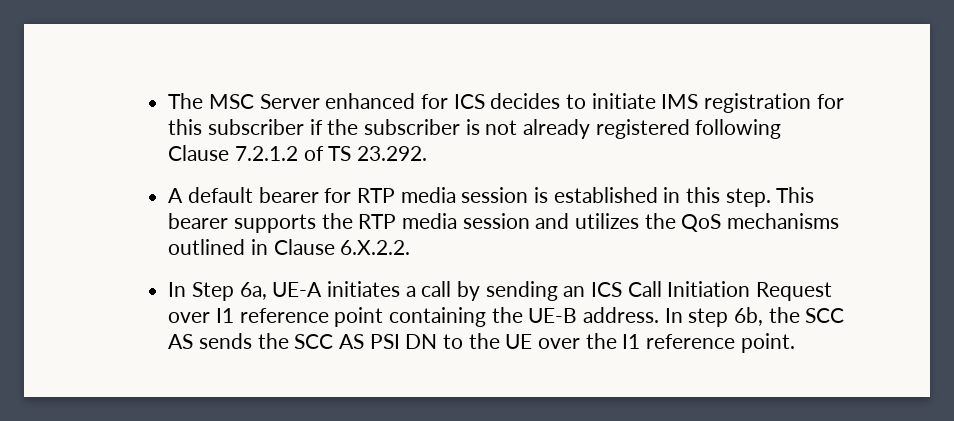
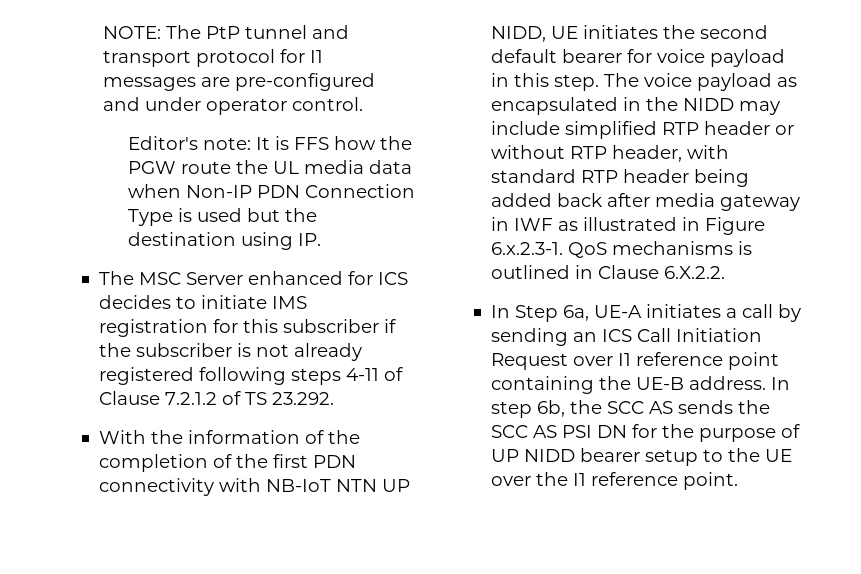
+ NOTE: The PtP tunnel and transport protocol for I1 messages are pre-configured and under operator control.
+ Editor's note: It is FFS how the PGW route the UL media data when Non-IP PDN Connection Type is used but the destination using IP.
- The MSC Server enhanced for ICS decides to initiate IMS registration for this subscriber if the subscriber is not already registered following Clause 7.2.1.2 of TS 23.292.
+ The MSC Server enhanced for ICS decides to initiate IMS registration for this subscriber if the subscriber is not already registered following steps 4-11 of Clause 7.2.1.2 of TS 23.292.
- A default bearer for RTP media session is established in this step. This bearer supports the RTP media session and utilizes the QoS mechanisms outlined in Clause 6.X.2.2.
+ With the information of the completion of the first PDN connectivity with NB-IoT NTN UP NIDD, UE initiates the second default bearer for voice payload in this step. The voice payload as encapsulated in the NIDD may include simplified RTP header or without RTP header, with standard RTP header being added back after media gateway in IWF as illustrated in Figure 6.x.2.3-1. QoS mechanisms is outlined in Clause 6.X.2.2.
- In step 6b, the SCC AS sends the SCC AS PSI DN to the UE over the I1 reference point.
+ In step 6b, the SCC AS sends the SCC AS PSI DN for the purpose of UP NIDD bearer setup to the UE over the I1 reference point.

